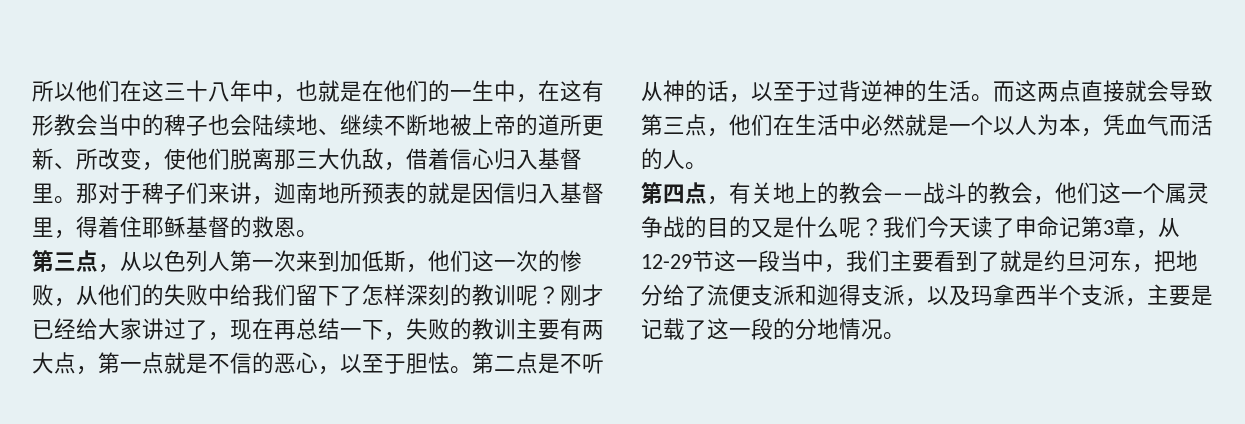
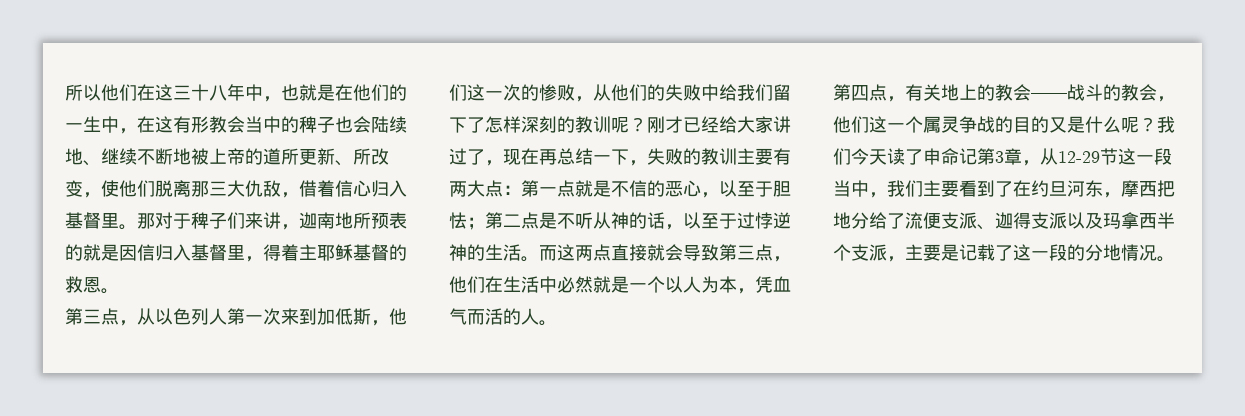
- 那对于稗子们来讲，迦南地所预表的就是因信归入基督里，得着住耶稣基督的救恩。
+ 那对于稗子们来讲，迦南地所预表的就是因信归入基督里，得着主耶稣基督的救恩。
- 刚才已经给大家讲过了，现在再总结一下，失败的教训主要有两大点，第一点就是不信的恶心，以至于胆怯。第二点是不听从神的话，以至于过背逆神的生活。
+ 刚才已经给大家讲过了，现在再总结一下，失败的教训主要有两大点：第一点就是不信的恶心，以至于胆怯；第二点是不听从神的话，以至于过悖逆神的生活。
- 我们今天读了申命记第3章，从12-29节这一段当中，我们主要看到了就是约旦河东，把地分给了流便支派和迦得支派，以及玛拿西半个支派，主要是记载了这一段的分地情况。
+ 我们今天读了申命记第3章，从12-29节这一段当中，我们主要看到了在约旦河东，摩西把地分给了流便支派、迦得支派以及玛拿西半个支派，主要是记载了这一段的分地情况。

